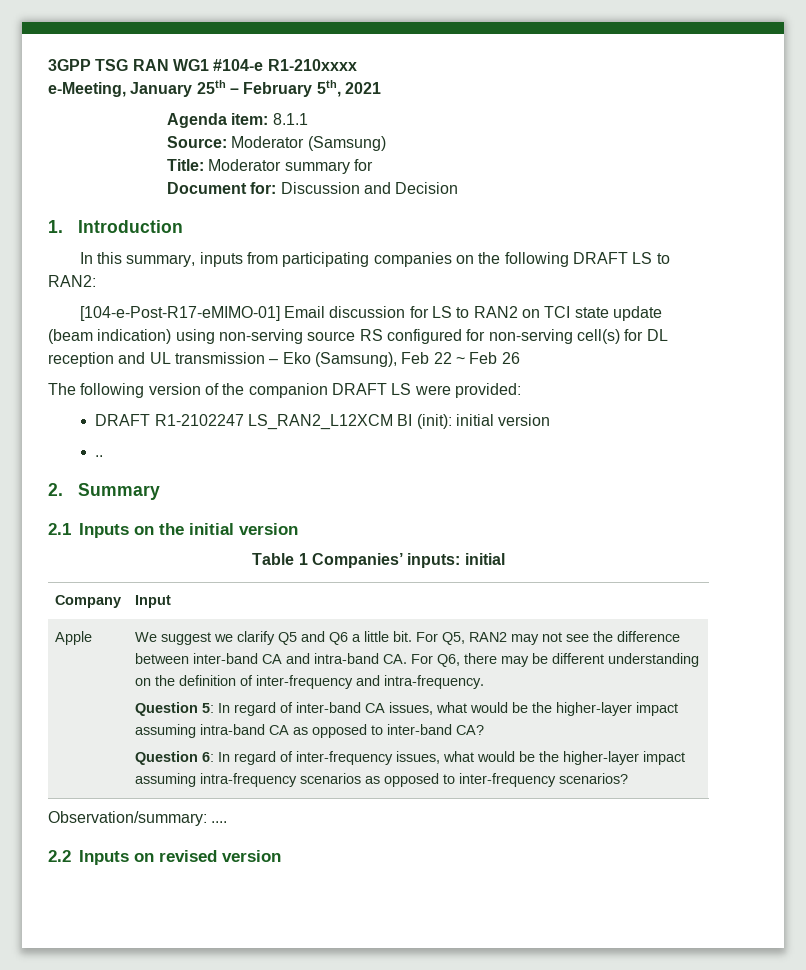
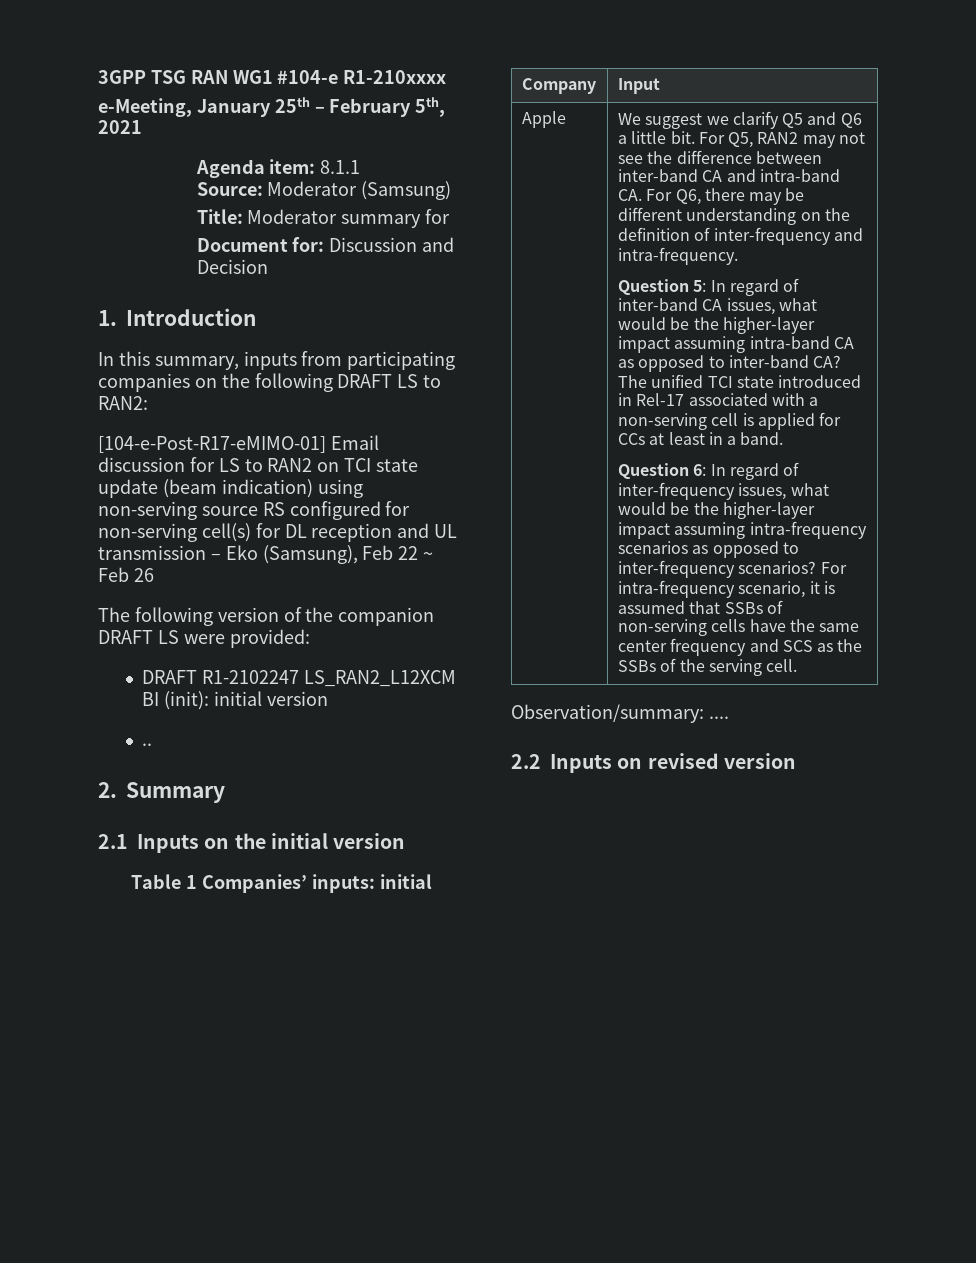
+ The unified TCI state introduced in Rel-17 associated with a non-serving cell is applied for CCs at least in a band.
+ For intra-frequency scenario, it is assumed that SSBs of non-serving cells have the same center frequency and SCS as the SSBs of the serving cell.

